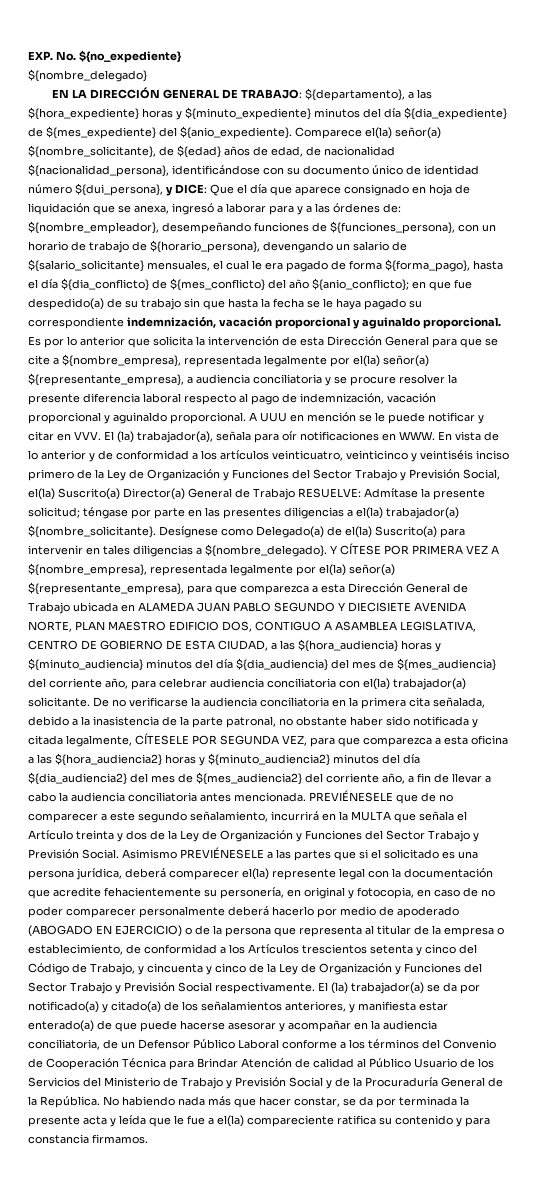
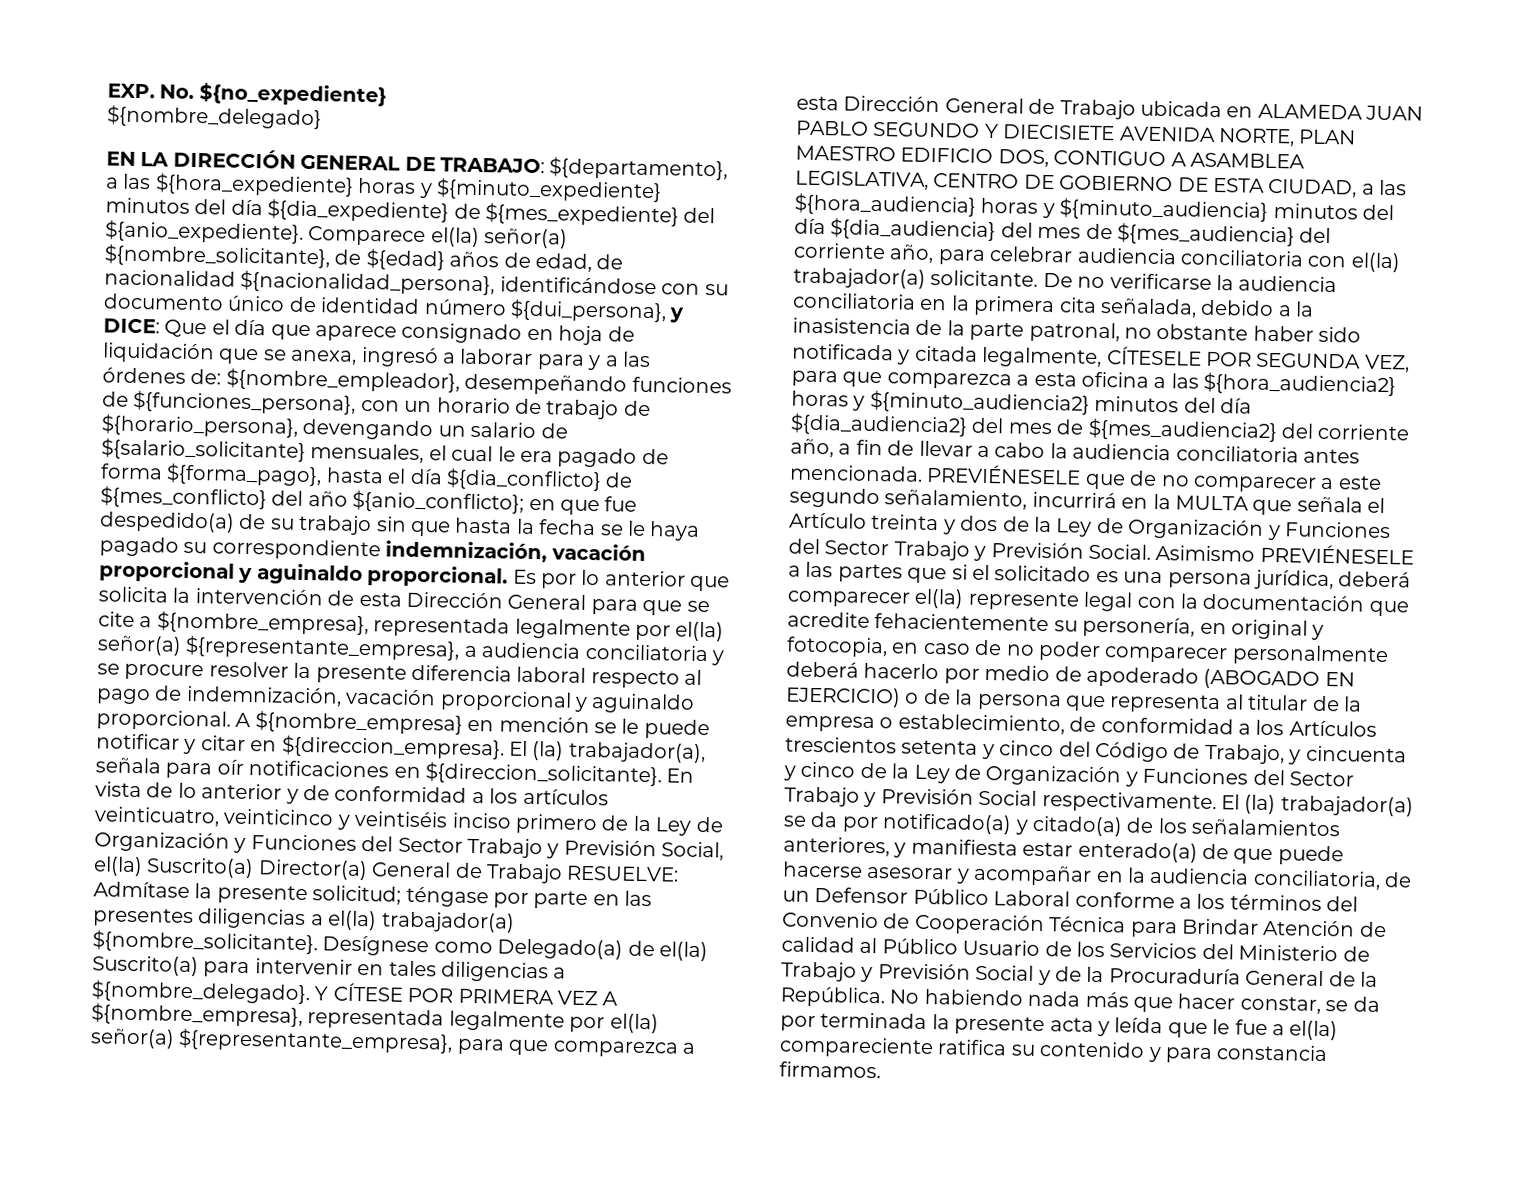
- A UUU en mención se le puede notificar y citar en VVV. El (la) trabajador(a), señala para oír notificaciones en WWW. En vista de lo anterior y de conformidad a los artículos veinticuatro, veinticinco y veintiséis inciso primero de la Ley de Organización y Funciones del Sector Trabajo y Previsión Social, el(la) Suscrito(a) Director(a) General de Trabajo RESUELVE:
+ A ${nombre_empresa} en mención se le puede notificar y citar en ${direccion_empresa}. El (la) trabajador(a), señala para oír notificaciones en ${direccion_solicitante}. En vista de lo anterior y de conformidad a los artículos veinticuatro, veinticinco y veintiséis inciso primero de la Ley de Organización y Funciones del Sector Trabajo y Previsión Social, el(la) Suscrito(a) Director(a) General de Trabajo RESUELVE:

